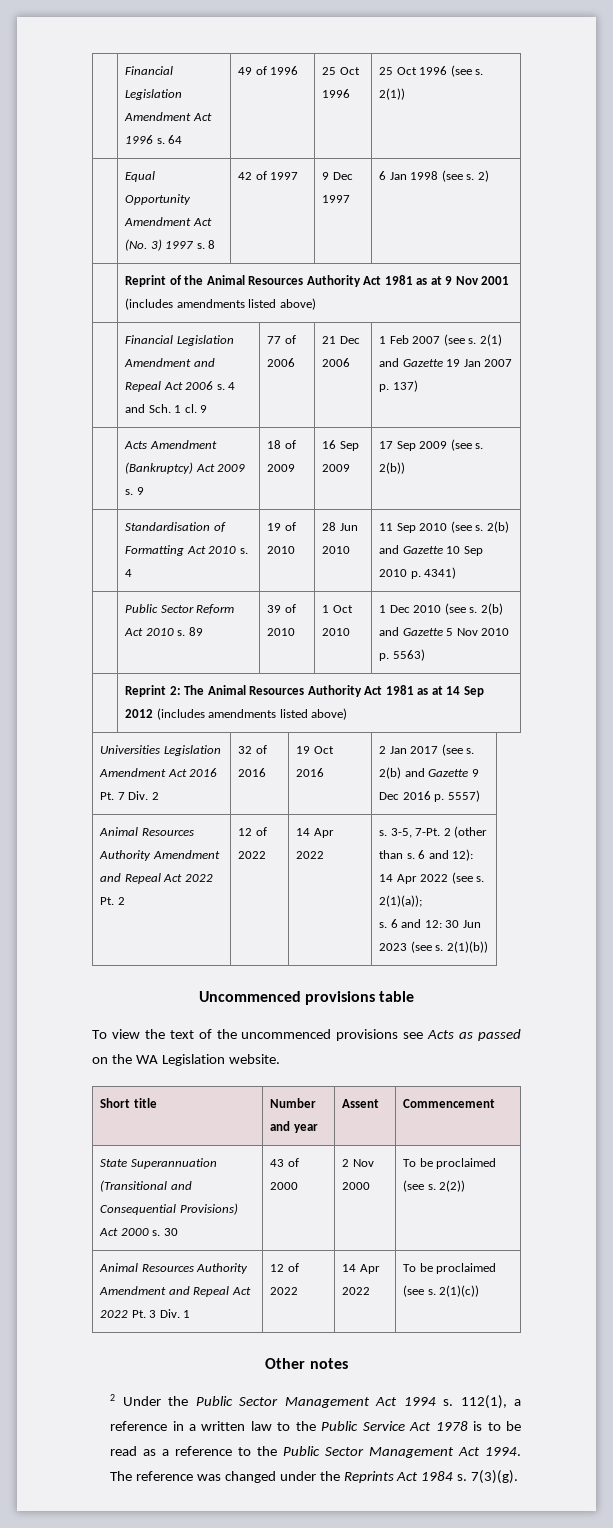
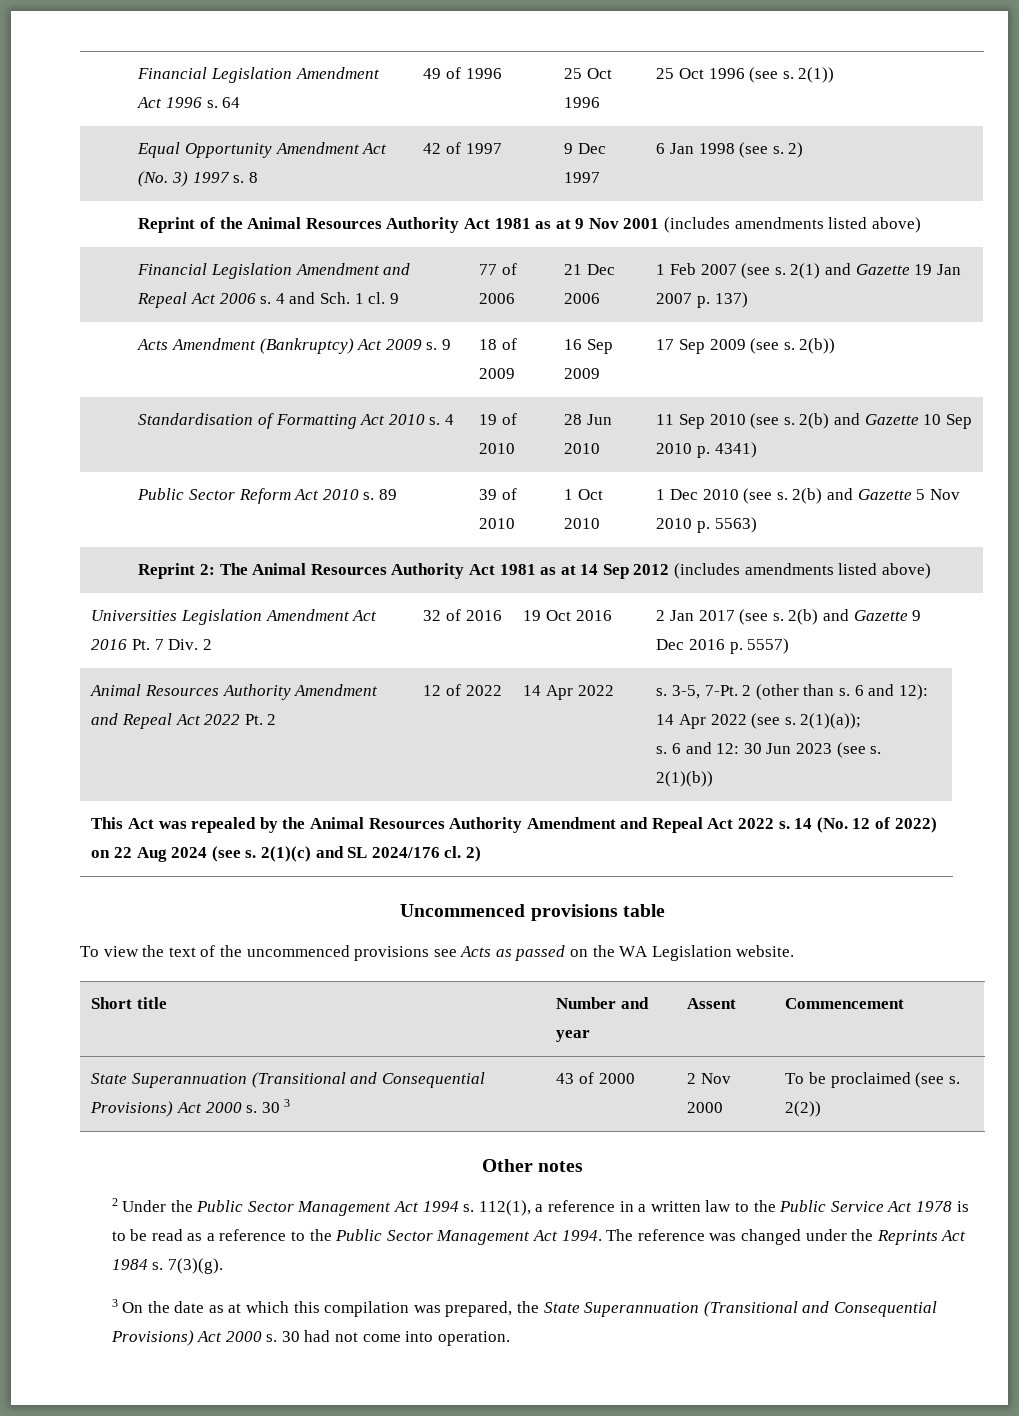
+ This Act was repealed by the Animal Resources Authority Amendment and Repeal Act 2022 s. 14 (No. 12 of 2022) on 22 Aug 2024 (see s. 2(1)(c) and SL 2024/176 cl. 2)
- State Superannuation (Transitional and Consequential Provisions) Act 2000 s. 30 | 43 of 2000 | 2 Nov 2000 | To be proclaimed (see s. 2(2))
+ State Superannuation (Transitional and Consequential Provisions) Act 2000 s. 30 3 | 43 of 2000 | 2 Nov 2000 | To be proclaimed (see s. 2(2))
- Animal Resources Authority Amendment and Repeal Act 2022 Pt. 3 Div. 1 | 12 of 2022 | 14 Apr 2022 | To be proclaimed (see s. 2(1)(c))
+ 3 On the date as at which this compilation was prepared, the State Superannuation (Transitional and Consequential Provisions) Act 2000 s. 30 had not come into operation.

